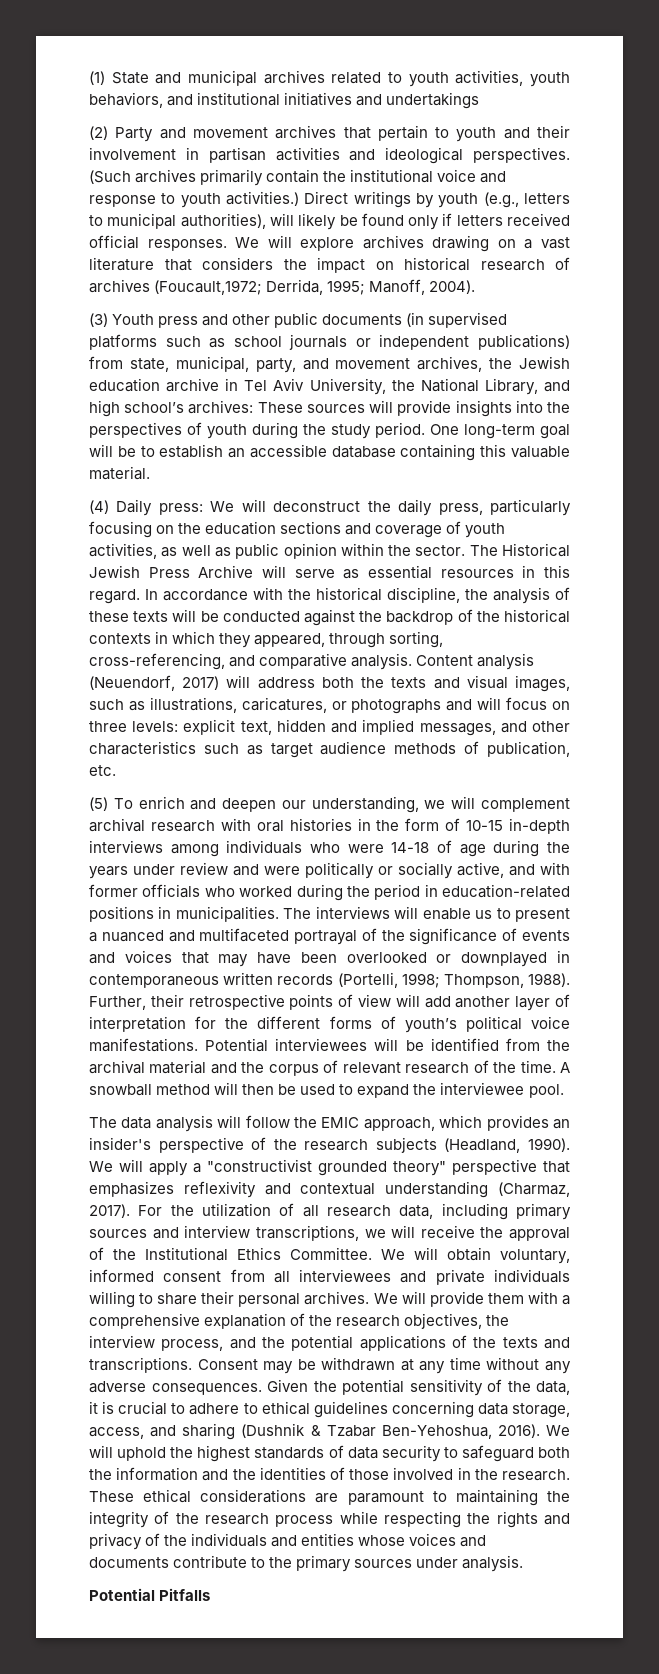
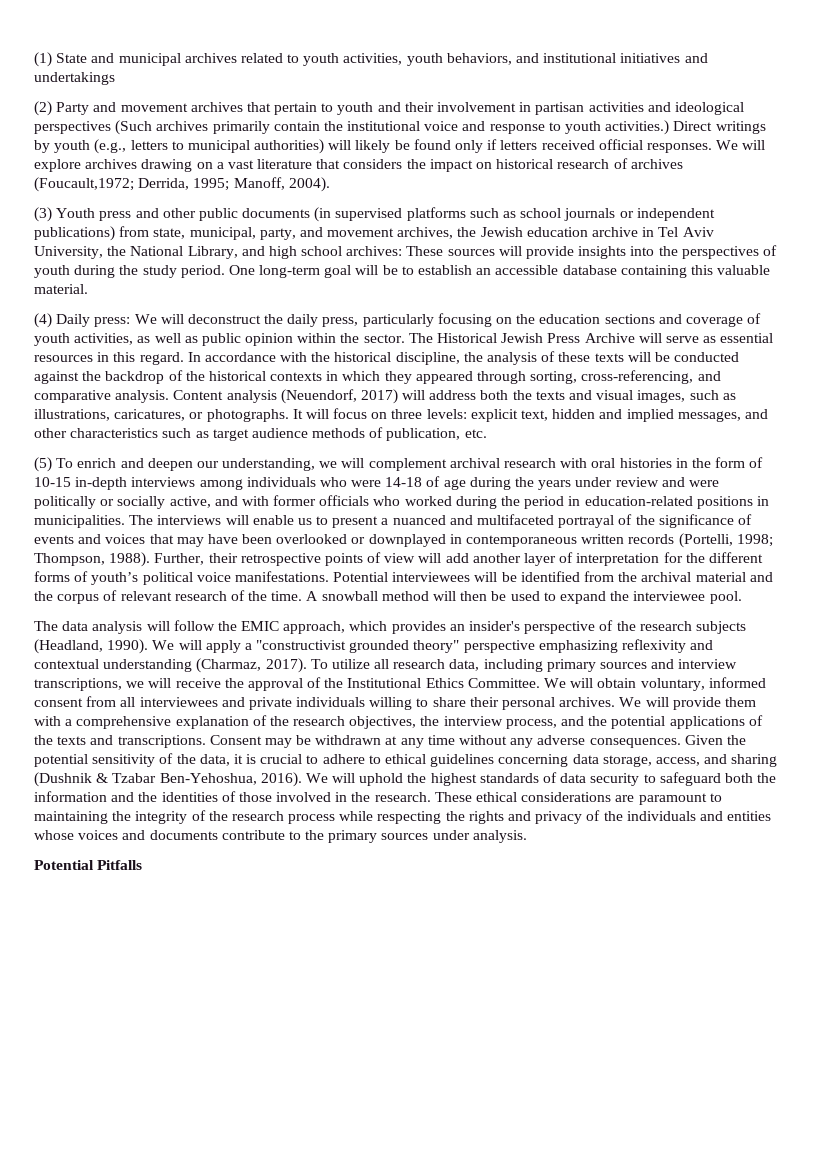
- (2) Party and movement archives that pertain to youth and their involvement in partisan activities and ideological perspectives. (Such archives primarily contain the institutional voice and response to youth activities.)
+ (2) Party and movement archives that pertain to youth and their involvement in partisan activities and ideological perspectives (Such archives primarily contain the institutional voice and response to youth activities.)
- Direct writings by youth (e.g., letters to municipal authorities), will likely be found only if letters received official responses.
+ Direct writings by youth (e.g., letters to municipal authorities) will likely be found only if letters received official responses.
- (3) Youth press and other public documents (in supervised platforms such as school journals or independent publications) from state, municipal, party, and movement archives, the Jewish education archive in Tel Aviv University, the National Library, and high school’s archives: These sources will provide insights into the perspectives of youth during the study period.
+ (3) Youth press and other public documents (in supervised platforms such as school journals or independent publications) from state, municipal, party, and movement archives, the Jewish education archive in Tel Aviv University, the National Library, and high school archives: These sources will provide insights into the perspectives of youth during the study period.
- In accordance with the historical discipline, the analysis of these texts will be conducted against the backdrop of the historical contexts in which they appeared, through sorting, cross-referencing, and comparative analysis.
+ In accordance with the historical discipline, the analysis of these texts will be conducted against the backdrop of the historical contexts in which they appeared through sorting, cross-referencing, and comparative analysis.
- Content analysis (Neuendorf, 2017) will address both the texts and visual images, such as illustrations, caricatures, or photographs and will focus on three levels: explicit text, hidden and implied messages, and other characteristics such as target audience methods of publication, etc.
+ Content analysis (Neuendorf, 2017) will address both the texts and visual images, such as illustrations, caricatures, or photographs. It will focus on three levels: explicit text, hidden and implied messages, and other characteristics such as target audience methods of publication, etc.
- We will apply a "constructivist grounded theory" perspective that emphasizes reflexivity and contextual understanding (Charmaz, 2017).
+ We will apply a "constructivist grounded theory" perspective emphasizing reflexivity and contextual understanding (Charmaz, 2017).
- For the utilization of all research data, including primary sources and interview transcriptions, we will receive the approval of the Institutional Ethics Committee.
+ To utilize all research data, including primary sources and interview transcriptions, we will receive the approval of the Institutional Ethics Committee.

